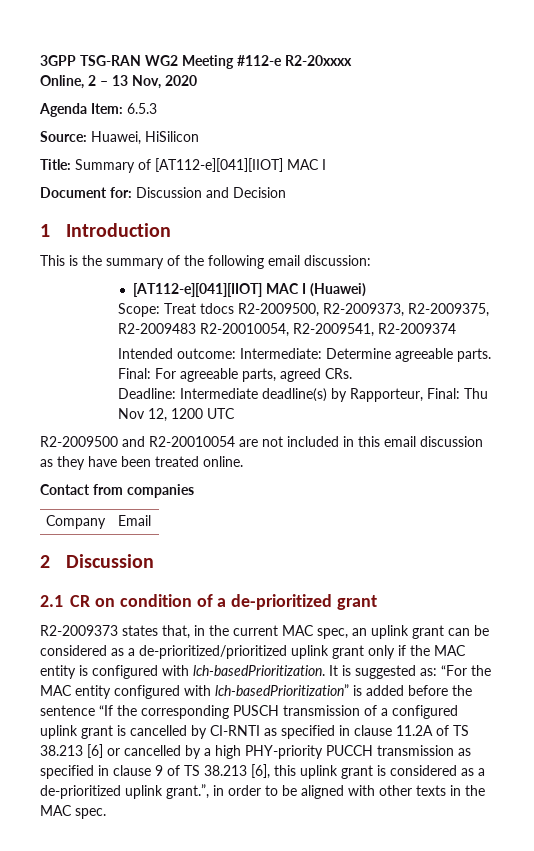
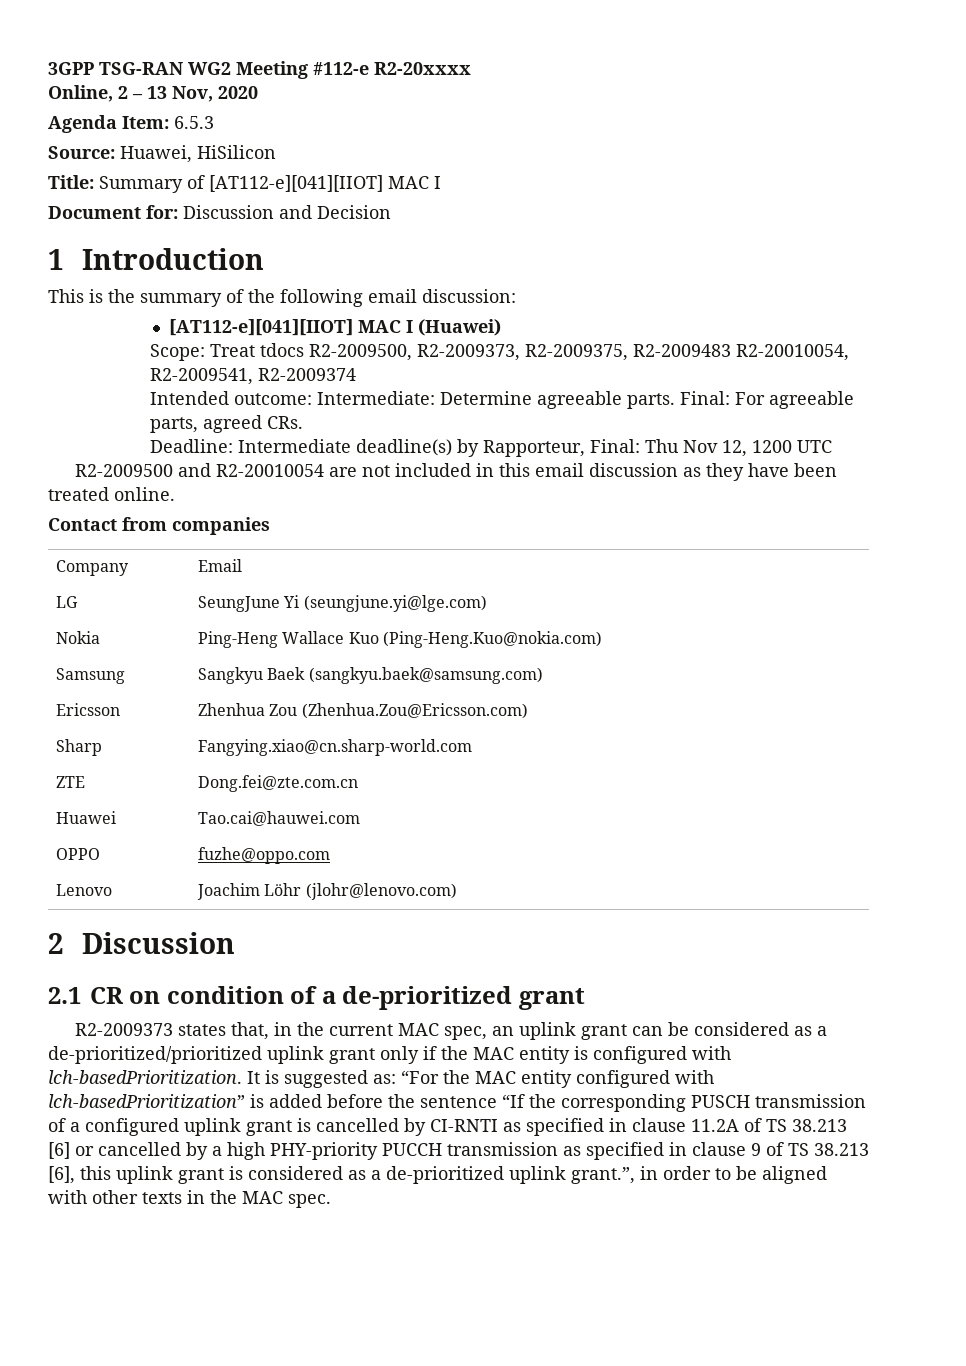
+ LG | SeungJune Yi (seungjune.yi@lge.com)
+ Nokia | Ping-Heng Wallace Kuo (Ping-Heng.Kuo@nokia.com)
+ Samsung | Sangkyu Baek (sangkyu.baek@samsung.com)
+ Ericsson | Zhenhua Zou (Zhenhua.Zou@Ericsson.com)
+ Sharp | Fangying.xiao@cn.sharp-world.com
+ ZTE | Dong.fei@zte.com.cn
+ Huawei | Tao.cai@hauwei.com
+ OPPO | fuzhe@oppo.com
+ Lenovo | Joachim Löhr (jlohr@lenovo.com)

